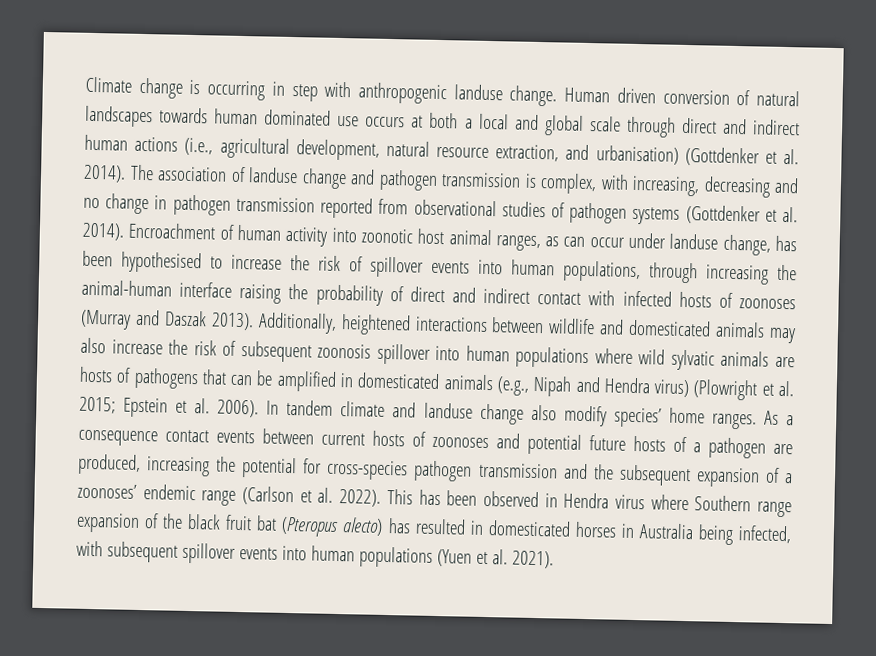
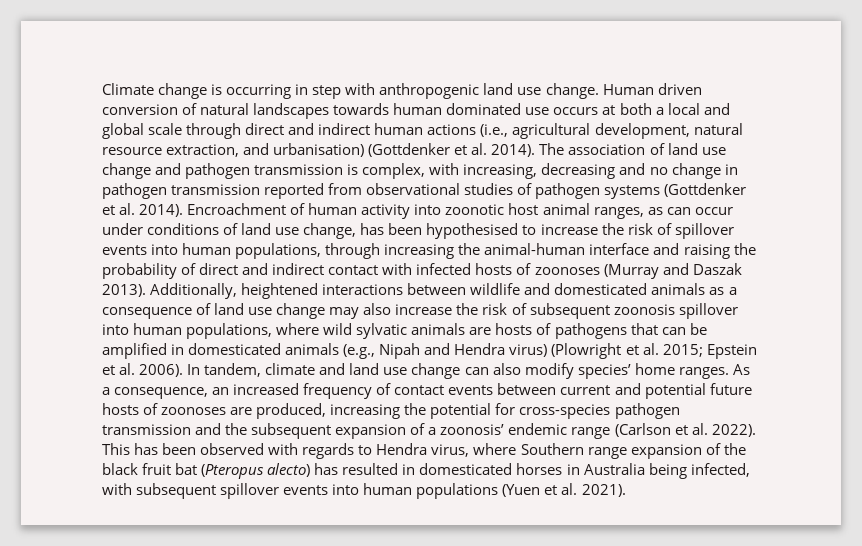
- Climate change is occurring in step with anthropogenic landuse change.
+ Climate change is occurring in step with anthropogenic land use change.
- The association of landuse change and pathogen transmission is complex, with increasing, decreasing and no change in pathogen transmission reported from observational studies of pathogen systems (Gottdenker et al. 2014).
+ The association of land use change and pathogen transmission is complex, with increasing, decreasing and no change in pathogen transmission reported from observational studies of pathogen systems (Gottdenker et al. 2014).
- Encroachment of human activity into zoonotic host animal ranges, as can occur under landuse change, has been hypothesised to increase the risk of spillover events into human populations, through increasing the animal-human interface raising the probability of direct and indirect contact with infected hosts of zoonoses (Murray and Daszak 2013).
+ Encroachment of human activity into zoonotic host animal ranges, as can occur under conditions of land use change, has been hypothesised to increase the risk of spillover events into human populations, through increasing the animal-human interface and raising the probability of direct and indirect contact with infected hosts of zoonoses (Murray and Daszak 2013).
- Additionally, heightened interactions between wildlife and domesticated animals may also increase the risk of subsequent zoonosis spillover into human populations where wild sylvatic animals are hosts of pathogens that can be amplified in domesticated animals (e.g., Nipah and Hendra virus) (Plowright et al. 2015; Epstein et al. 2006).
+ Additionally, heightened interactions between wildlife and domesticated animals as a consequence of land use change may also increase the risk of subsequent zoonosis spillover into human populations, where wild sylvatic animals are hosts of pathogens that can be amplified in domesticated animals (e.g., Nipah and Hendra virus) (Plowright et al. 2015; Epstein et al. 2006).
- In tandem climate and landuse change also modify species’ home ranges.
+ In tandem, climate and land use change can also modify species’ home ranges.
- As a consequence contact events between current hosts of zoonoses and potential future hosts of a pathogen are produced, increasing the potential for cross-species pathogen transmission and the subsequent expansion of a zoonoses’ endemic range (Carlson et al. 2022).
+ As a consequence, an increased frequency of contact events between current and potential future hosts of zoonoses are produced, increasing the potential for cross-species pathogen transmission and the subsequent expansion of a zoonosis’ endemic range (Carlson et al. 2022).
- This has been observed in Hendra virus where Southern range expansion of the black fruit bat (Pteropus alecto) has resulted in domesticated horses in Australia being infected, with subsequent spillover events into human populations (Yuen et al. 2021).
+ This has been observed with regards to Hendra virus, where Southern range expansion of the black fruit bat (Pteropus alecto) has resulted in domesticated horses in Australia being infected, with subsequent spillover events into human populations (Yuen et al. 2021).

